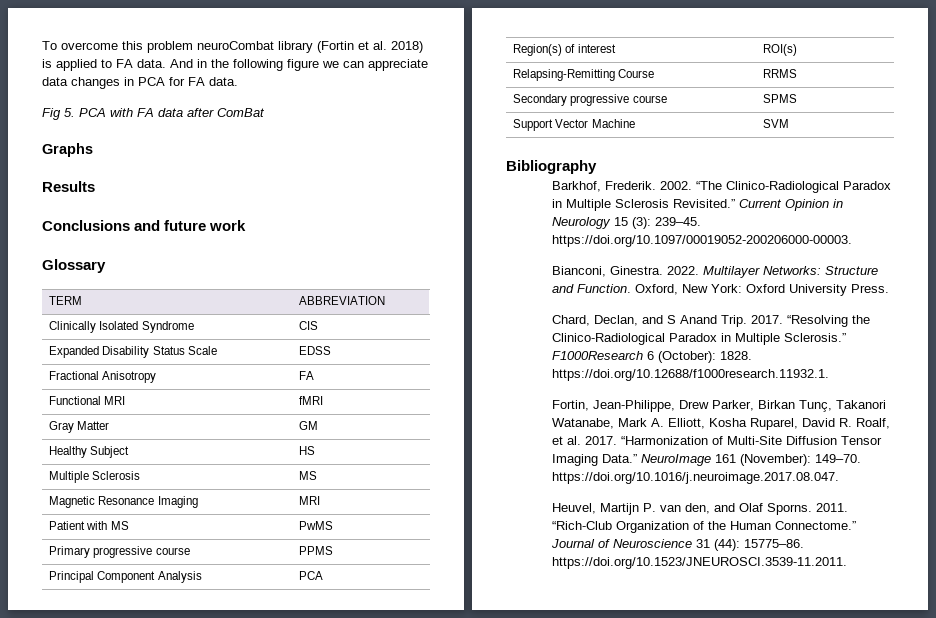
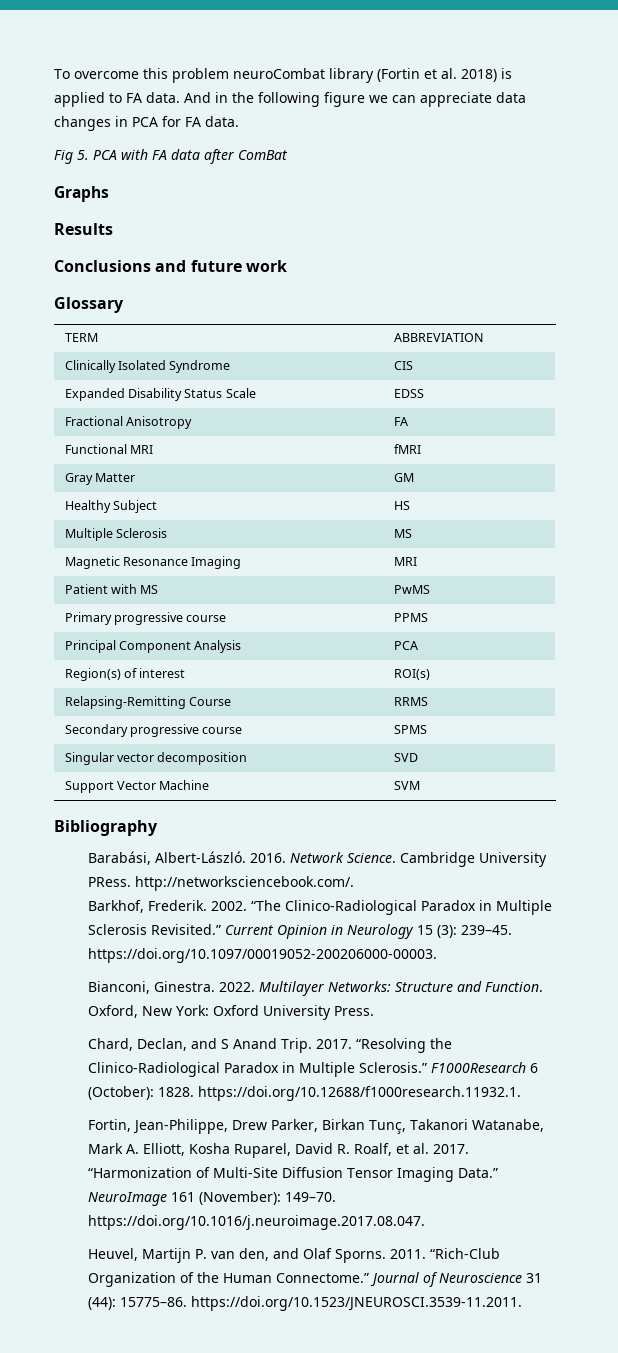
+ Singular vector decomposition | SVD
+ Barabási, Albert-László. 2016. Network Science. Cambridge University PRess. http://networksciencebook.com/.

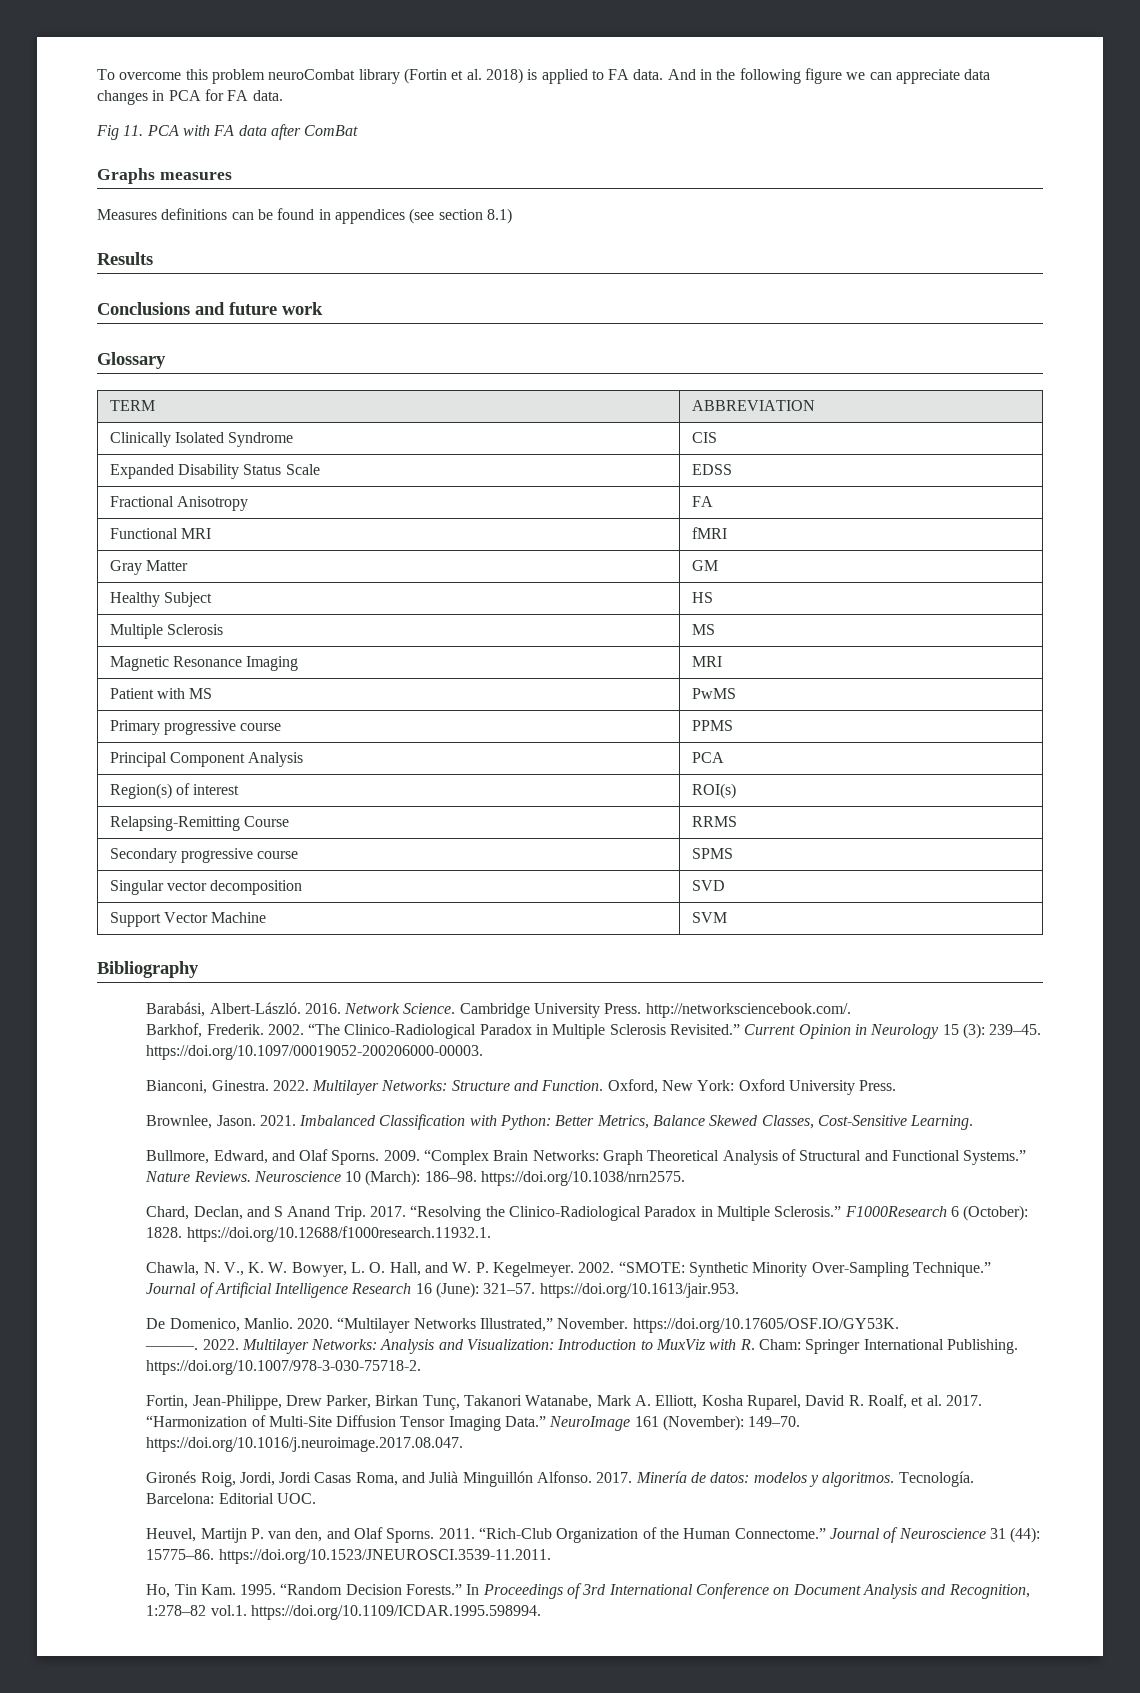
- Fig 5. PCA with FA data after ComBat
+ Fig 11. PCA with FA data after ComBat
- Graphs
+ Graphs measures
+ Measures definitions can be found in appendices (see section 8.1)
- Cambridge University PRess. http://networksciencebook.com/.
+ Cambridge University Press. http://networksciencebook.com/.
+ Brownlee, Jason. 2021. Imbalanced Classification with Python: Better Metrics, Balance Skewed Classes, Cost-Sensitive Learning.
+ Bullmore, Edward, and Olaf Sporns. 2009. “Complex Brain Networks: Graph Theoretical Analysis of Structural and Functional Systems.” Nature Reviews. Neuroscience 10 (March): 186–98. https://doi.org/10.1038/nrn2575.
+ Chawla, N. V., K. W. Bowyer, L. O. Hall, and W. P. Kegelmeyer. 2002. “SMOTE: Synthetic Minority Over-Sampling Technique.” Journal of Artificial Intelligence Research 16 (June): 321–57. https://doi.org/10.1613/jair.953.
+ De Domenico, Manlio. 2020. “Multilayer Networks Illustrated,” November. https://doi.org/10.17605/OSF.IO/GY53K.
+ ———. 2022. Multilayer Networks: Analysis and Visualization: Introduction to MuxViz with R. Cham: Springer International Publishing. https://doi.org/10.1007/978-3-030-75718-2.
+ Gironés Roig, Jordi, Jordi Casas Roma, and Julià Minguillón Alfonso. 2017. Minería de datos: modelos y algoritmos. Tecnología. Barcelona: Editorial UOC.
+ Ho, Tin Kam. 1995. “Random Decision Forests.” In Proceedings of 3rd International Conference on Document Analysis and Recognition, 1:278–82 vol.1. https://doi.org/10.1109/ICDAR.1995.598994.

